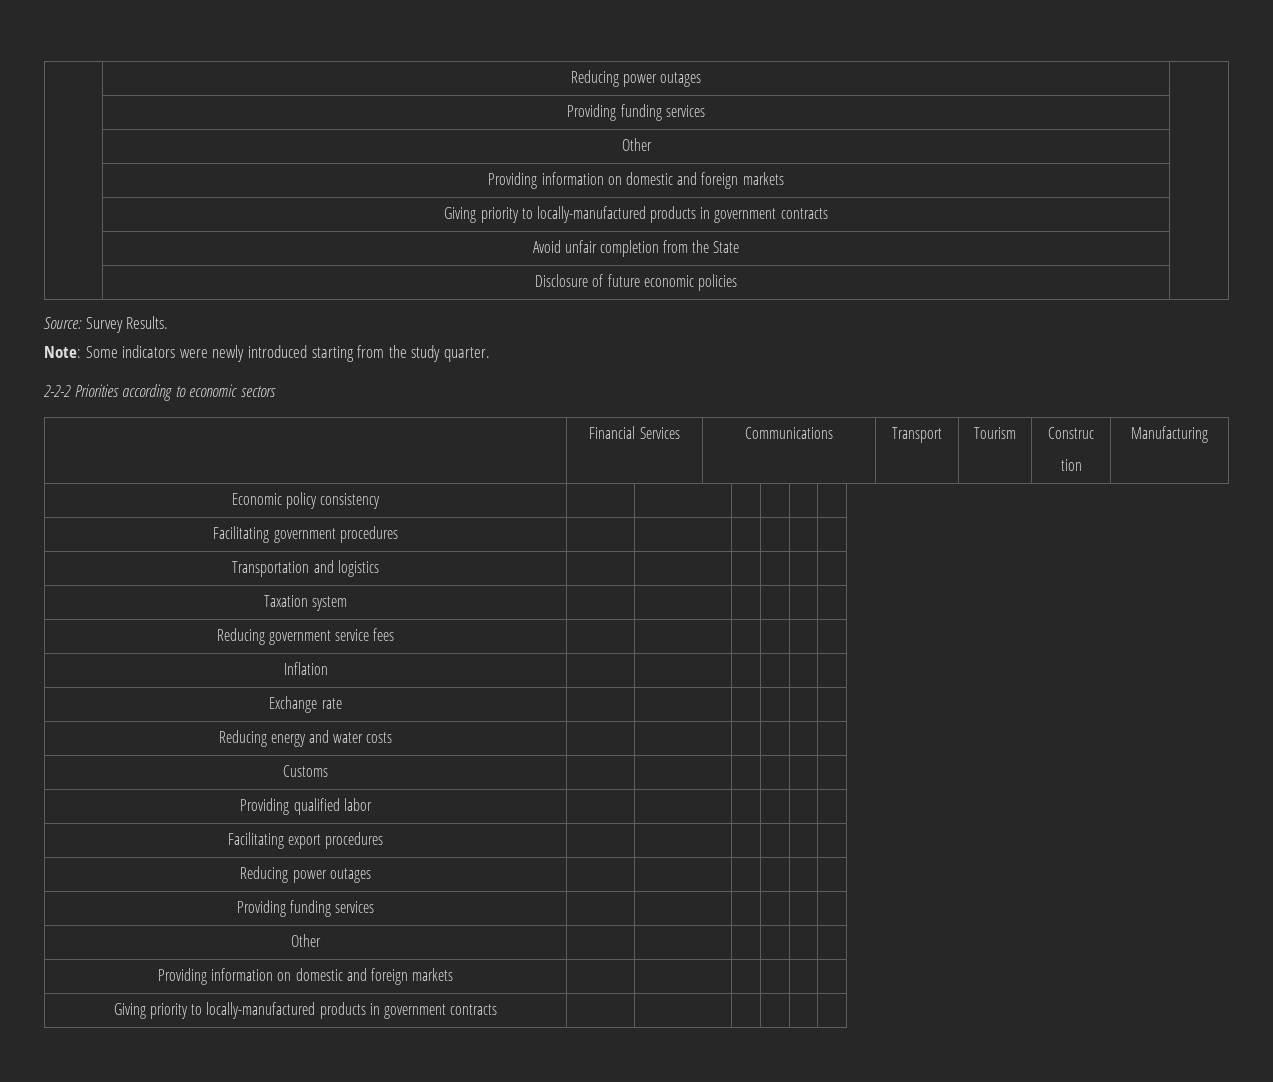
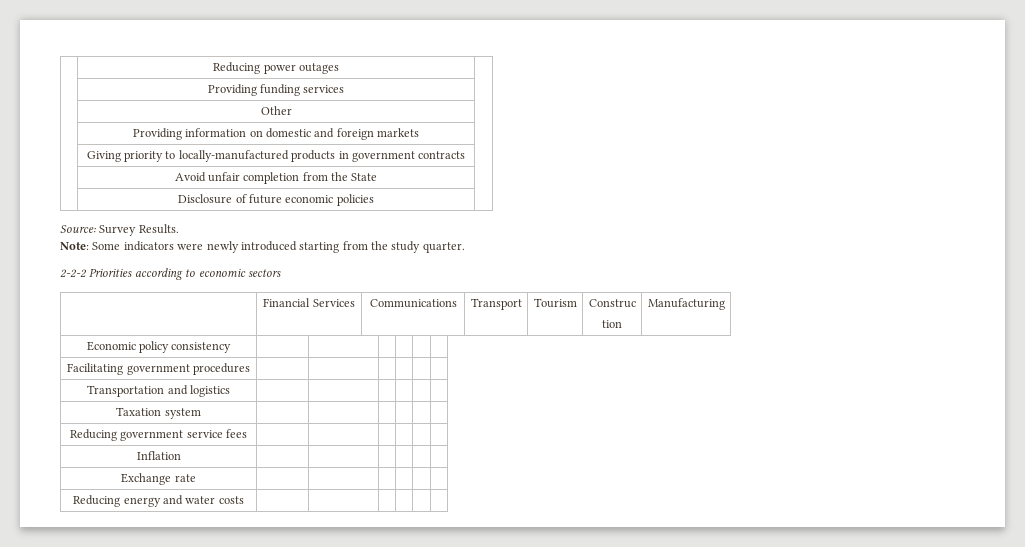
- Customs | | | | | |
- Providing qualified labor | | | | | |
- Facilitating export procedures | | | | | |
- Reducing power outages | | | | | |
- Providing funding services | | | | | |
- Other | | | | | |
- Providing information on domestic and foreign markets | | | | | |
- Giving priority to locally-manufactured products in government contracts | | | | | |

